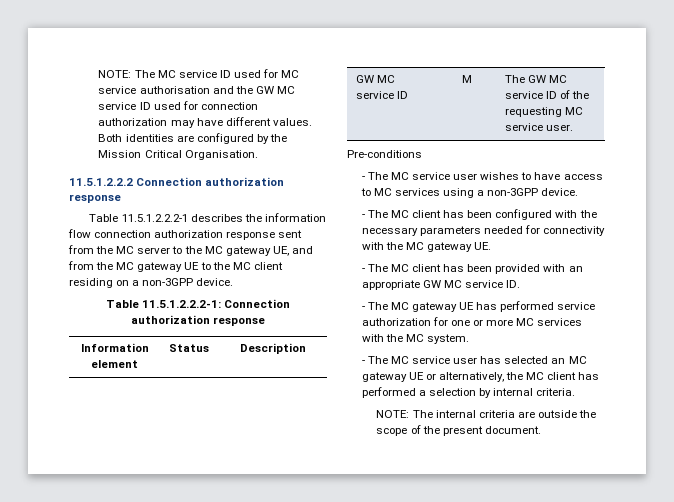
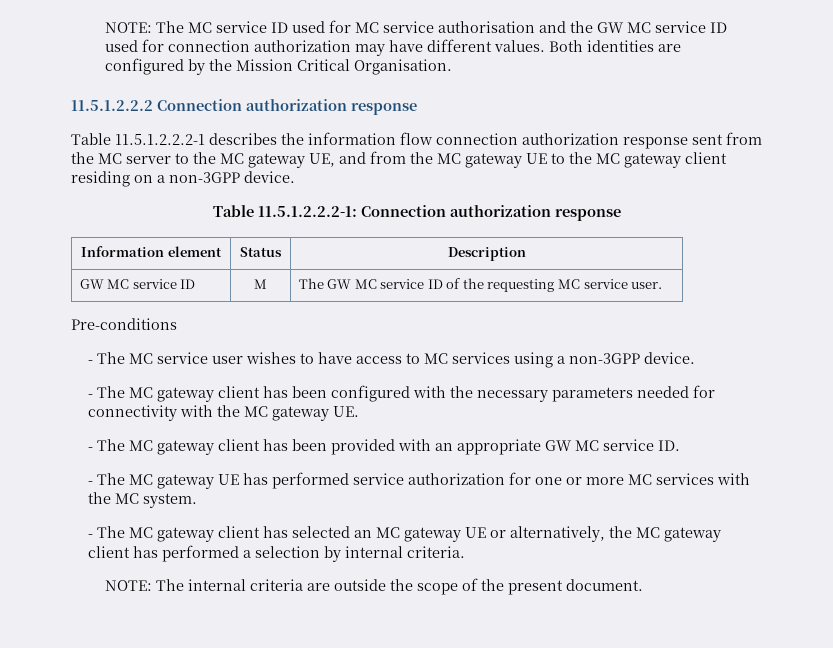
- Table 11.5.1.2.2.2-1 describes the information flow connection authorization response sent from the MC server to the MC gateway UE, and from the MC gateway UE to the MC client residing on a non-3GPP device.
+ Table 11.5.1.2.2.2-1 describes the information flow connection authorization response sent from the MC server to the MC gateway UE, and from the MC gateway UE to the MC gateway client residing on a non-3GPP device.
- - The MC client has been configured with the necessary parameters needed for connectivity with the MC gateway UE.
+ - The MC gateway client has been configured with the necessary parameters needed for connectivity with the MC gateway UE.
- - The MC client has been provided with an appropriate GW MC service ID.
+ - The MC gateway client has been provided with an appropriate GW MC service ID.
- - The MC service user has selected an MC gateway UE or alternatively, the MC client has performed a selection by internal criteria.
+ - The MC gateway client has selected an MC gateway UE or alternatively, the MC gateway client has performed a selection by internal criteria.

